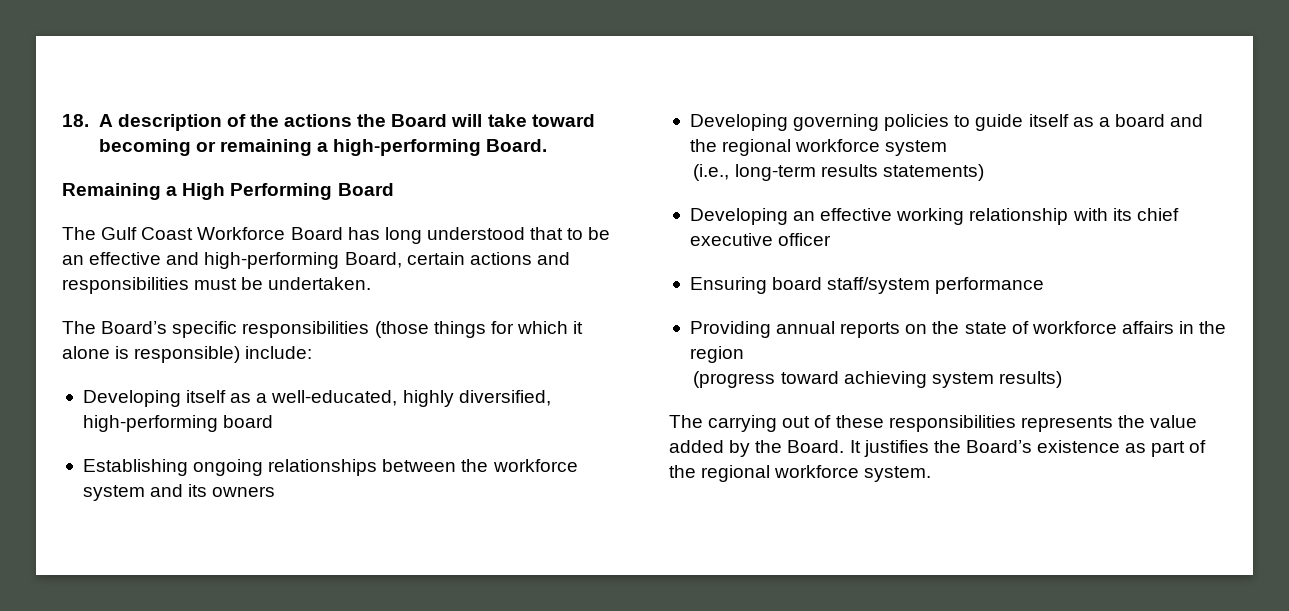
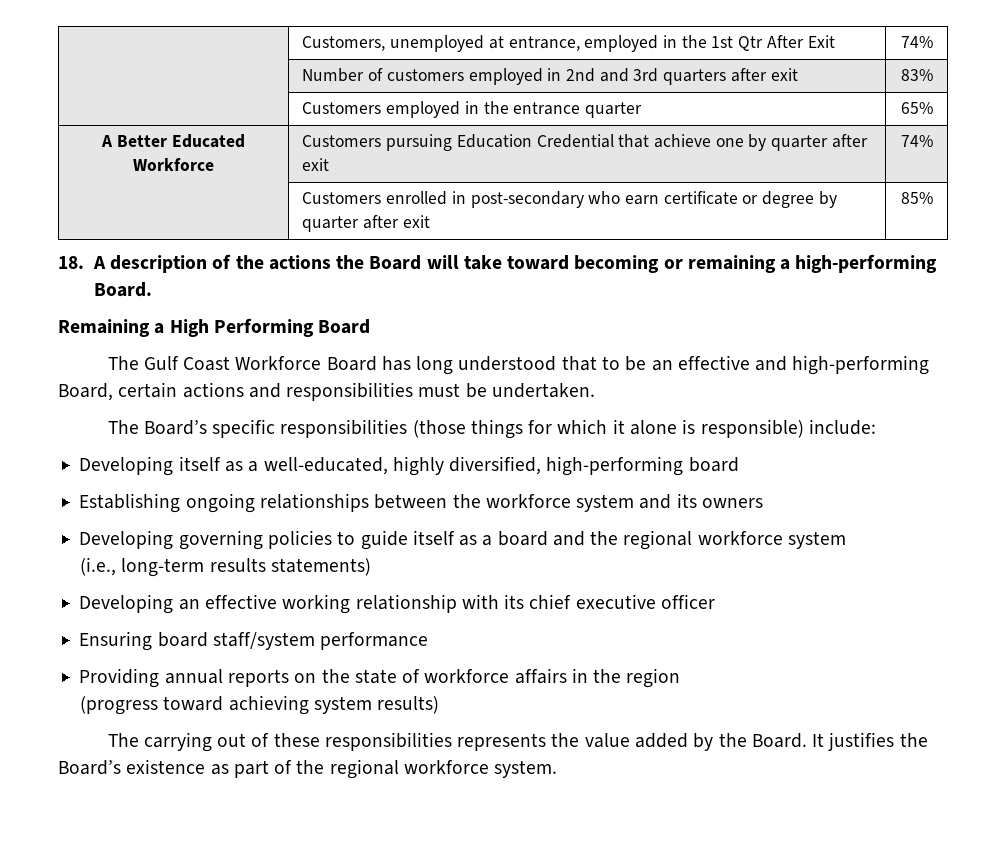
+ | Customers, unemployed at entrance, employed in the 1st Qtr After Exit | 74%
+ | Number of customers employed in 2nd and 3rd quarters after exit | 83%
+ | Customers employed in the entrance quarter | 65%
+ A Better Educated Workforce | Customers pursuing Education Credential that achieve one by quarter after exit | 74%
+ | Customers enrolled in post-secondary who earn certificate or degree by quarter after exit | 85%

